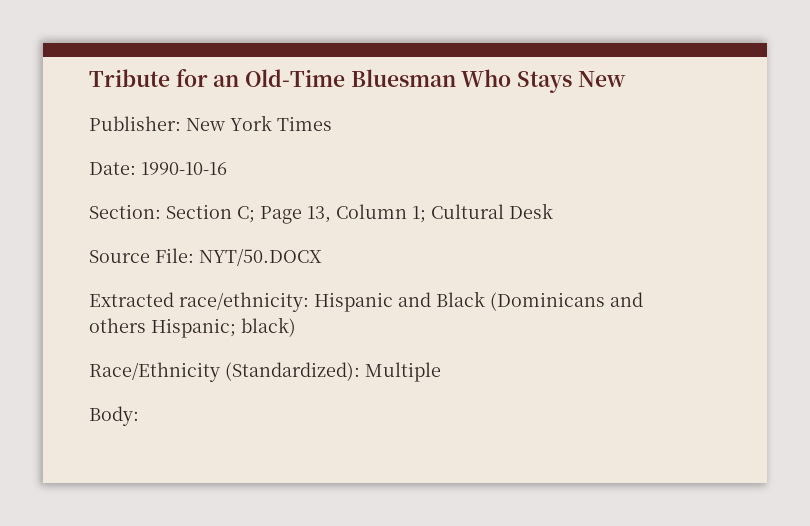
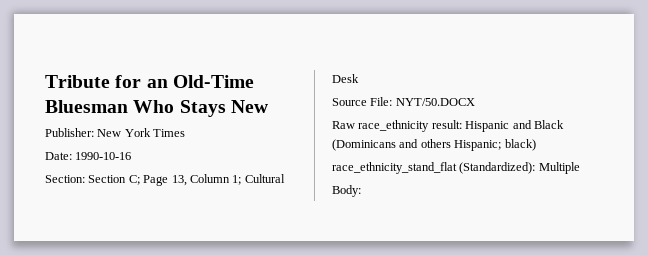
- Extracted race/ethnicity: Hispanic and Black (Dominicans and others Hispanic; black)
+ Raw race_ethnicity result: Hispanic and Black (Dominicans and others Hispanic; black)
- Race/Ethnicity (Standardized): Multiple
+ race_ethnicity_stand_flat (Standardized): Multiple

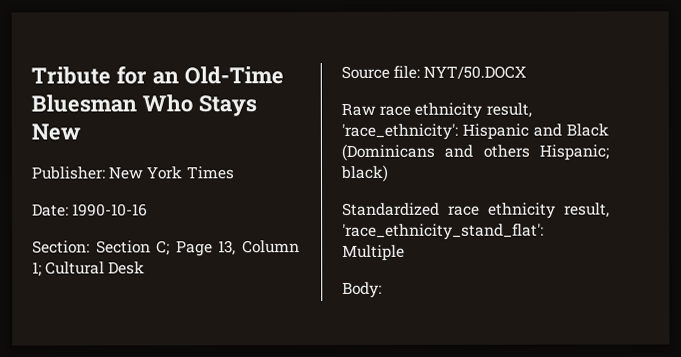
- Source File: NYT/50.DOCX
+ Source file: NYT/50.DOCX
- Raw race_ethnicity result: Hispanic and Black (Dominicans and others Hispanic; black)
+ Raw race ethnicity result, 'race_ethnicity': Hispanic and Black (Dominicans and others Hispanic; black)
- race_ethnicity_stand_flat (Standardized): Multiple
+ Standardized race ethnicity result, 'race_ethnicity_stand_flat': Multiple

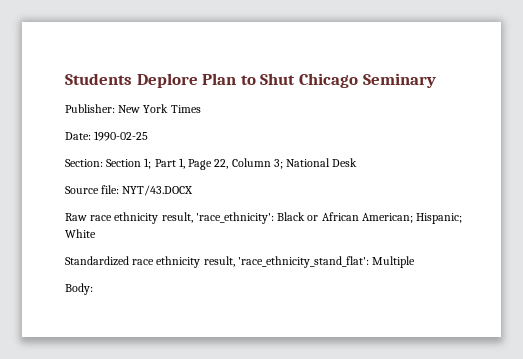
- Tribute for an Old-Time Bluesman Who Stays New
+ Students Deplore Plan to Shut Chicago Seminary
- Date: 1990-10-16
+ Date: 1990-02-25
- Section: Section C; Page 13, Column 1; Cultural Desk
+ Section: Section 1; Part 1, Page 22, Column 3; National Desk
- Source file: NYT/50.DOCX
+ Source file: NYT/43.DOCX
- Raw race ethnicity result, 'race_ethnicity': Hispanic and Black (Dominicans and others Hispanic; black)
+ Raw race ethnicity result, 'race_ethnicity': Black or African American; Hispanic; White

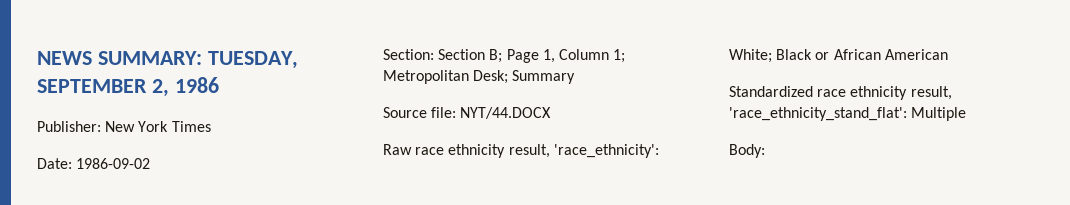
- Students Deplore Plan to Shut Chicago Seminary
+ NEWS SUMMARY: TUESDAY, SEPTEMBER 2, 1986
- Date: 1990-02-25
+ Date: 1986-09-02
- Section: Section 1; Part 1, Page 22, Column 3; National Desk
+ Section: Section B; Page 1, Column 1; Metropolitan Desk; Summary
- Source file: NYT/43.DOCX
+ Source file: NYT/44.DOCX
- Raw race ethnicity result, 'race_ethnicity': Black or African American; Hispanic; White
+ Raw race ethnicity result, 'race_ethnicity': White; Black or African American

